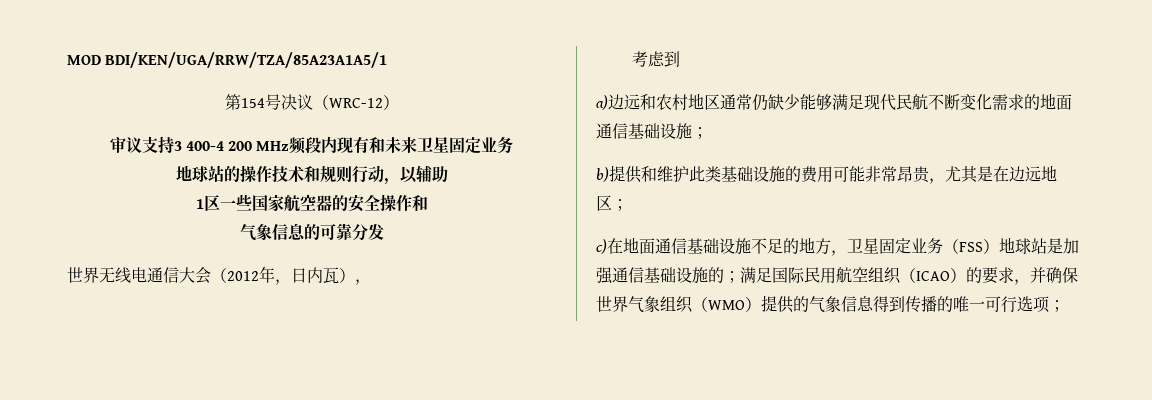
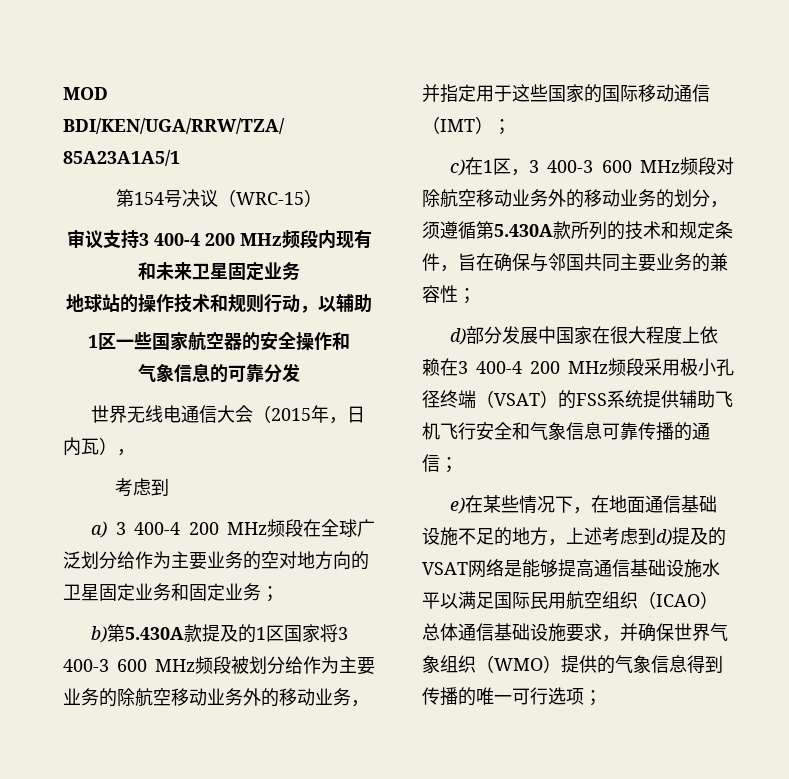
- 第154号决议（WRC-12）
+ 第154号决议（WRC-15）
- 世界无线电通信大会（2012年，日内瓦），
+ 世界无线电通信大会（2015年，日内瓦），
- a)边远和农村地区通常仍缺少能够满足现代民航不断变化需求的地面通信基础设施；
- b)提供和维护此类基础设施的费用可能非常昂贵，尤其是在边远地区；
- c)在地面通信基础设施不足的地方，卫星固定业务（FSS）地球站是加强通信基础设施的；满足国际民用航空组织（ICAO）的要求，并确保世界气象组织（WMO）提供的气象信息得到传播的唯一可行选项；
+ a) 3 400-4 200 MHz频段在全球广泛划分给作为主要业务的空对地方向的卫星固定业务和固定业务；
+ b)第5.430A款提及的1区国家将3 400-3 600 MHz频段被划分给作为主要业务的除航空移动业务外的移动业务，并指定用于这些国家的国际移动通信（IMT）；
+ c)在1区，3 400-3 600 MHz频段对除航空移动业务外的移动业务的划分，须遵循第5.430A款所列的技术和规定条件，旨在确保与邻国共同主要业务的兼容性；
+ d)部分发展中国家在很大程度上依赖在3 400-4 200 MHz频段采用极小孔径终端（VSAT）的FSS系统提供辅助飞机飞行安全和气象信息可靠传播的通信；
+ e)在某些情况下，在地面通信基础设施不足的地方，上述考虑到d)提及的VSAT网络是能够提高通信基础设施水平以满足国际民用航空组织（ICAO）总体通信基础设施要求，并确保世界气象组织（WMO）提供的气象信息得到传播的唯一可行选项；

